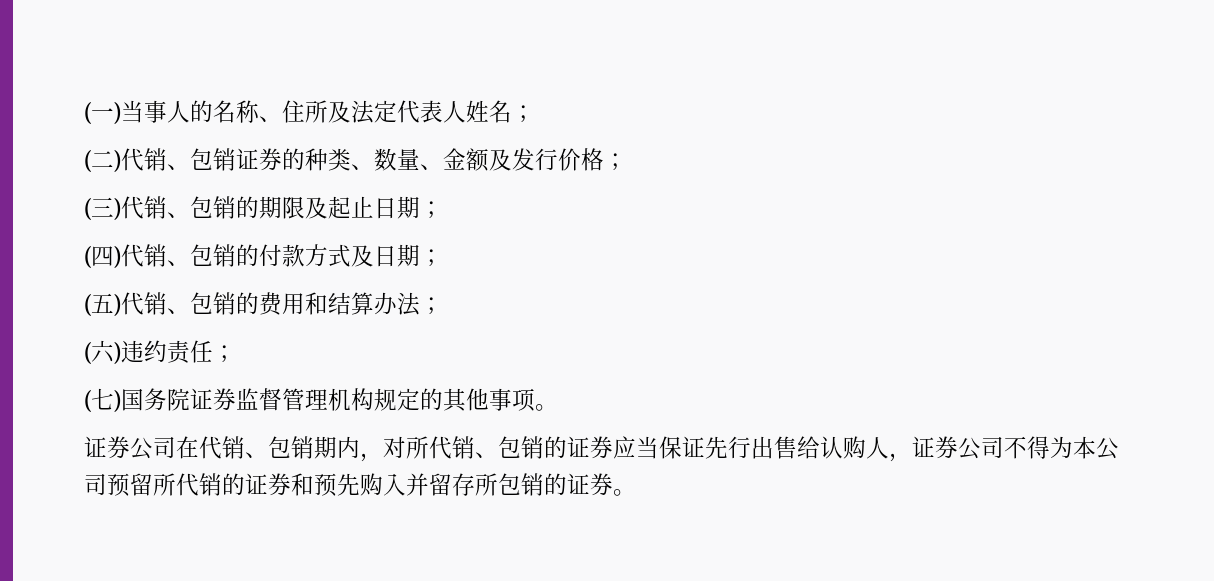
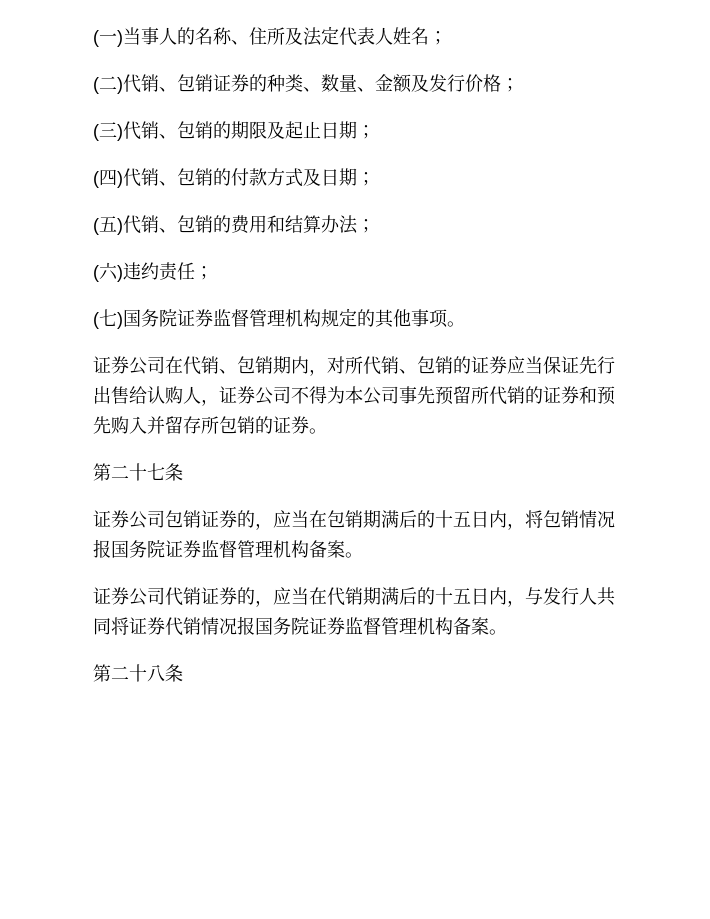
- 证券公司在代销、包销期内，对所代销、包销的证券应当保证先行出售给认购人，证券公司不得为本公司预留所代销的证券和预先购入并留存所包销的证券。
+ 证券公司在代销、包销期内，对所代销、包销的证券应当保证先行出售给认购人，证券公司不得为本公司事先预留所代销的证券和预先购入并留存所包销的证券。
+ 第二十七条
+ 证券公司包销证券的，应当在包销期满后的十五日内，将包销情况报国务院证券监督管理机构备案。
+ 证券公司代销证券的，应当在代销期满后的十五日内，与发行人共同将证券代销情况报国务院证券监督管理机构备案。
+ 第二十八条

